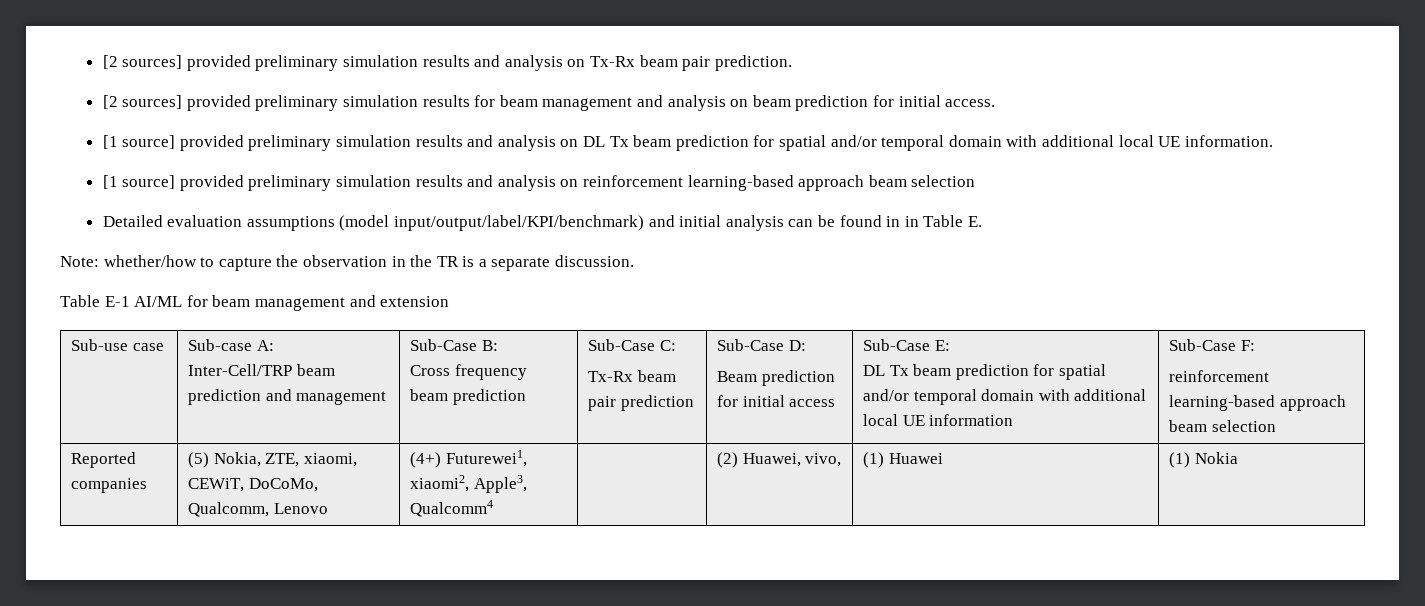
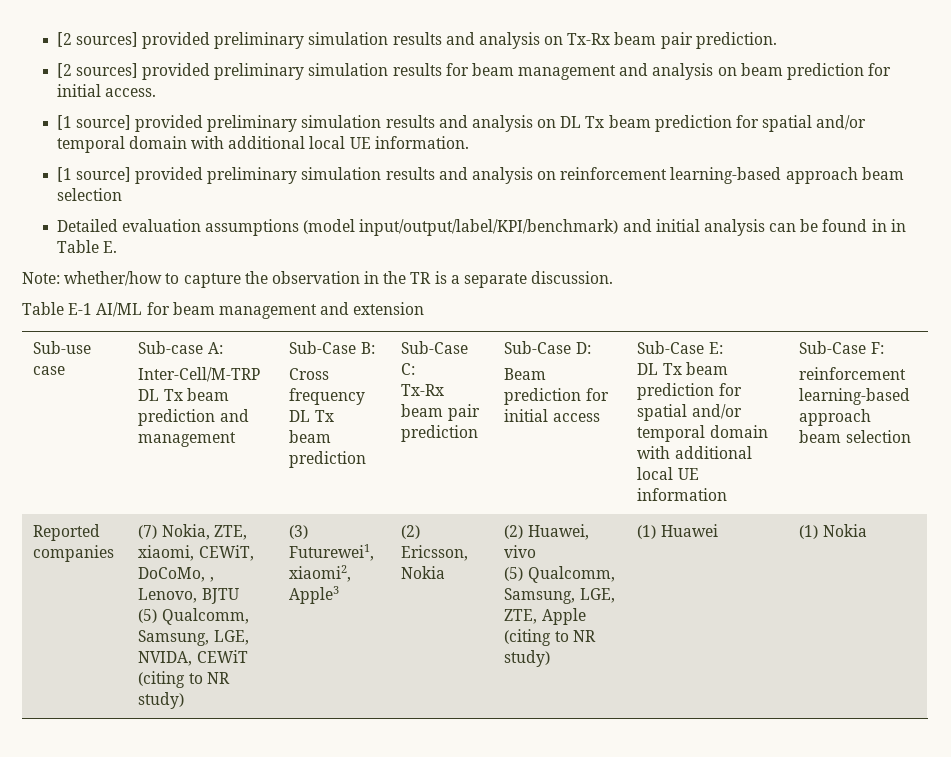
- Inter-Cell/TRP beam prediction and management
+ Inter-Cell/M-TRP DL Tx beam prediction and management
- Cross frequency beam prediction
+ Cross frequency DL Tx beam prediction
- (5) Nokia, ZTE, xiaomi, CEWiT, DoCoMo, Qualcomm, Lenovo | (4+) Futurewei1, xiaomi2, Apple3, Qualcomm4 | | (2) Huawei, vivo,
+ (7) Nokia, ZTE, xiaomi, CEWiT, DoCoMo, , Lenovo, BJTU
+ (5) Qualcomm, Samsung, LGE, NVIDA, CEWiT (citing to NR study) | (3) Futurewei1, xiaomi2, Apple3 | (2) Ericsson, Nokia | (2) Huawei, vivo
+ (5) Qualcomm, Samsung, LGE, ZTE, Apple (citing to NR study)

